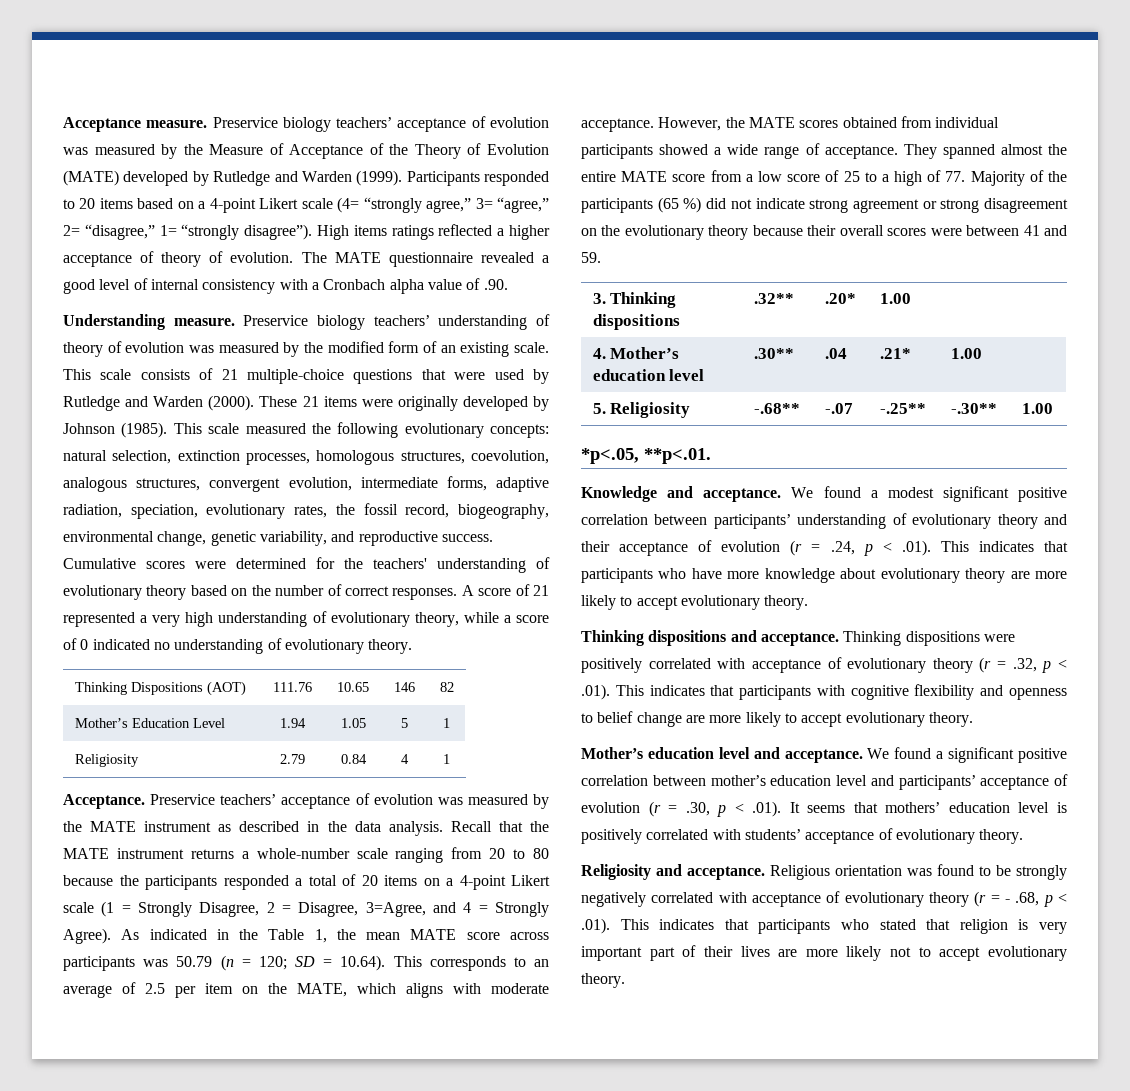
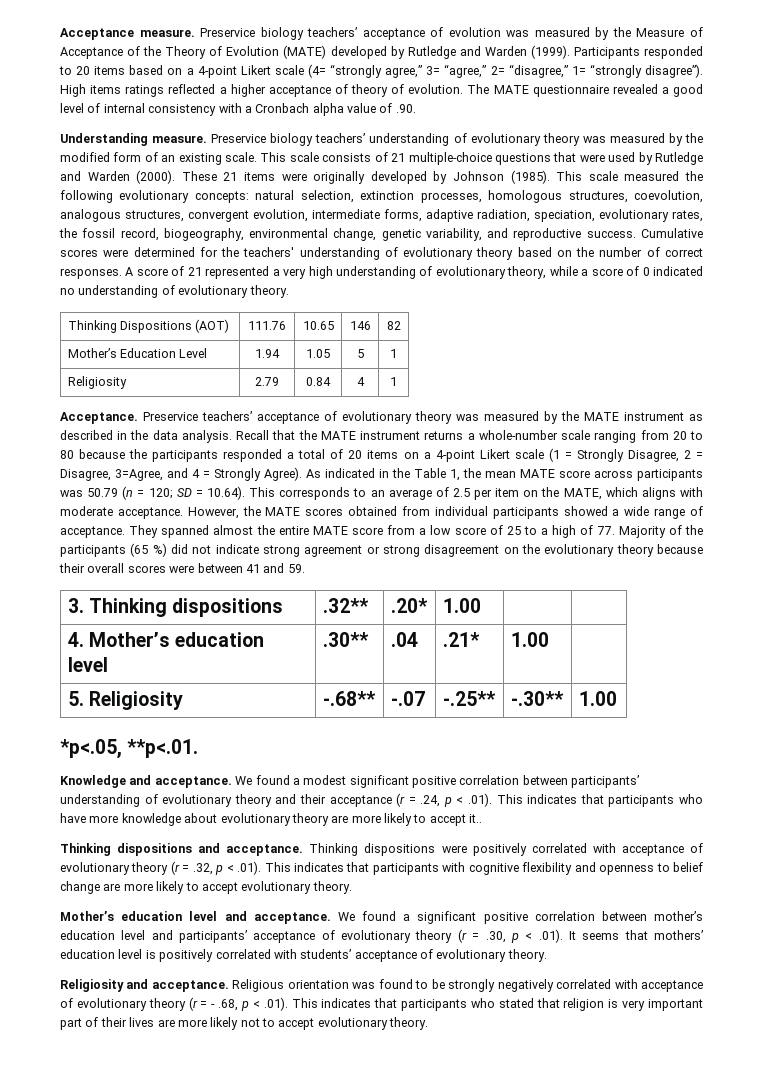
- Preservice biology teachers’ understanding of theory of evolution was measured by the modified form of an existing scale.
+ Preservice biology teachers’ understanding of evolutionary theory was measured by the modified form of an existing scale.
- Preservice teachers’ acceptance of evolution was measured by the MATE instrument as described in the data analysis.
+ Preservice teachers’ acceptance of evolutionary theory was measured by the MATE instrument as described in the data analysis.
- We found a modest significant positive correlation between participants’ understanding of evolutionary theory and their acceptance of evolution (r = .24, p < .01). This indicates that participants who have more knowledge about evolutionary theory are more likely to accept evolutionary theory.
+ We found a modest significant positive correlation between participants’ understanding of evolutionary theory and their acceptance (r = .24, p < .01). This indicates that participants who have more knowledge about evolutionary theory are more likely to accept it..
- We found a significant positive correlation between mother’s education level and participants’ acceptance of evolution (r = .30, p < .01). It seems that mothers’ education level is positively correlated with students’ acceptance of evolutionary theory.
+ We found a significant positive correlation between mother’s education level and participants’ acceptance of evolutionary theory (r = .30, p < .01). It seems that mothers’ education level is positively correlated with students’ acceptance of evolutionary theory.

